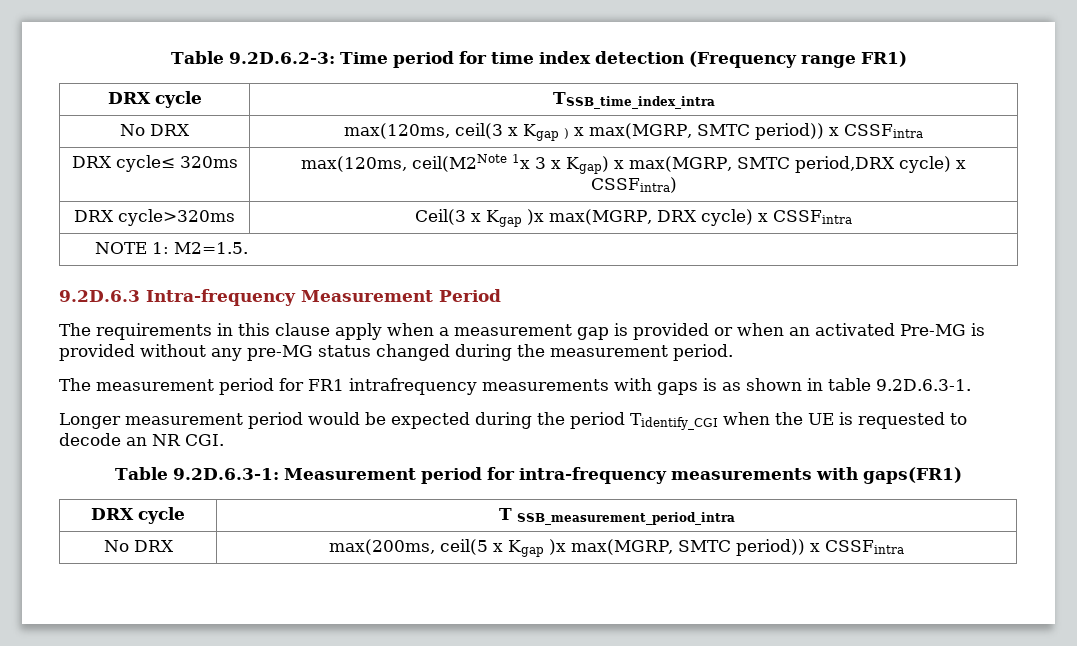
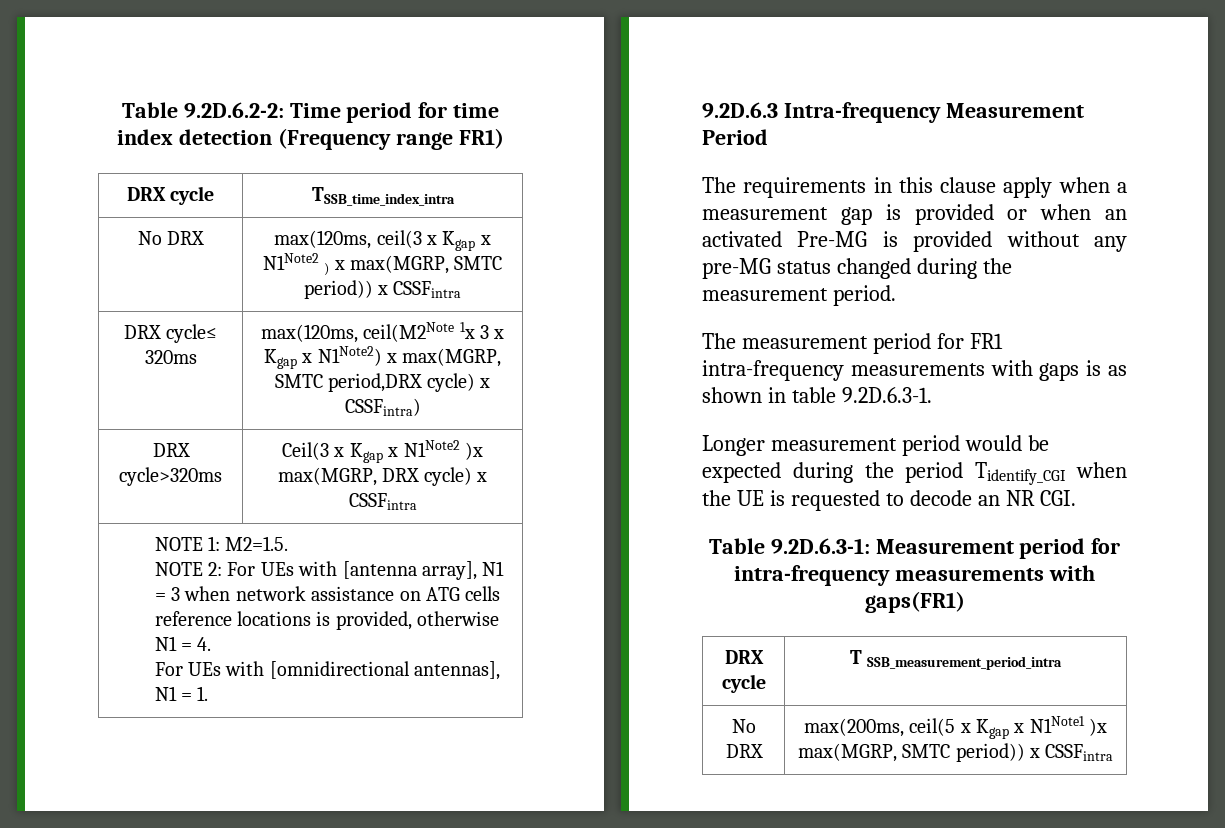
- Table 9.2D.6.2-3: Time period for time index detection (Frequency range FR1)
+ Table 9.2D.6.2-2: Time period for time index detection (Frequency range FR1)
- No DRX | max(120ms, ceil(3 x Kgap ) x max(MGRP, SMTC period)) x CSSFintra
+ No DRX | max(120ms, ceil(3 x Kgap x N1Note2 ) x max(MGRP, SMTC period)) x CSSFintra
- DRX cycle≤ 320ms | max(120ms, ceil(M2Note 1x 3 x Kgap) x max(MGRP, SMTC period,DRX cycle) x CSSFintra)
+ DRX cycle≤ 320ms | max(120ms, ceil(M2Note 1x 3 x Kgap x N1Note2) x max(MGRP, SMTC period,DRX cycle) x CSSFintra)
- DRX cycle>320ms | Ceil(3 x Kgap )x max(MGRP, DRX cycle) x CSSFintra
+ DRX cycle>320ms | Ceil(3 x Kgap x N1Note2 )x max(MGRP, DRX cycle) x CSSFintra
  NOTE 1: M2=1.5.
+ NOTE 2: For UEs with [antenna array], N1 = 3 when network assistance on ATG cells reference locations is provided, otherwise N1 = 4.
+ For UEs with [omnidirectional antennas], N1 = 1.
- The measurement period for FR1 intrafrequency measurements with gaps is as shown in table 9.2D.6.3-1.
+ The measurement period for FR1 intra-frequency measurements with gaps is as shown in table 9.2D.6.3-1.
- No DRX | max(200ms, ceil(5 x Kgap )x max(MGRP, SMTC period)) x CSSFintra
+ No DRX | max(200ms, ceil(5 x Kgap x N1Note1 )x max(MGRP, SMTC period)) x CSSFintra

